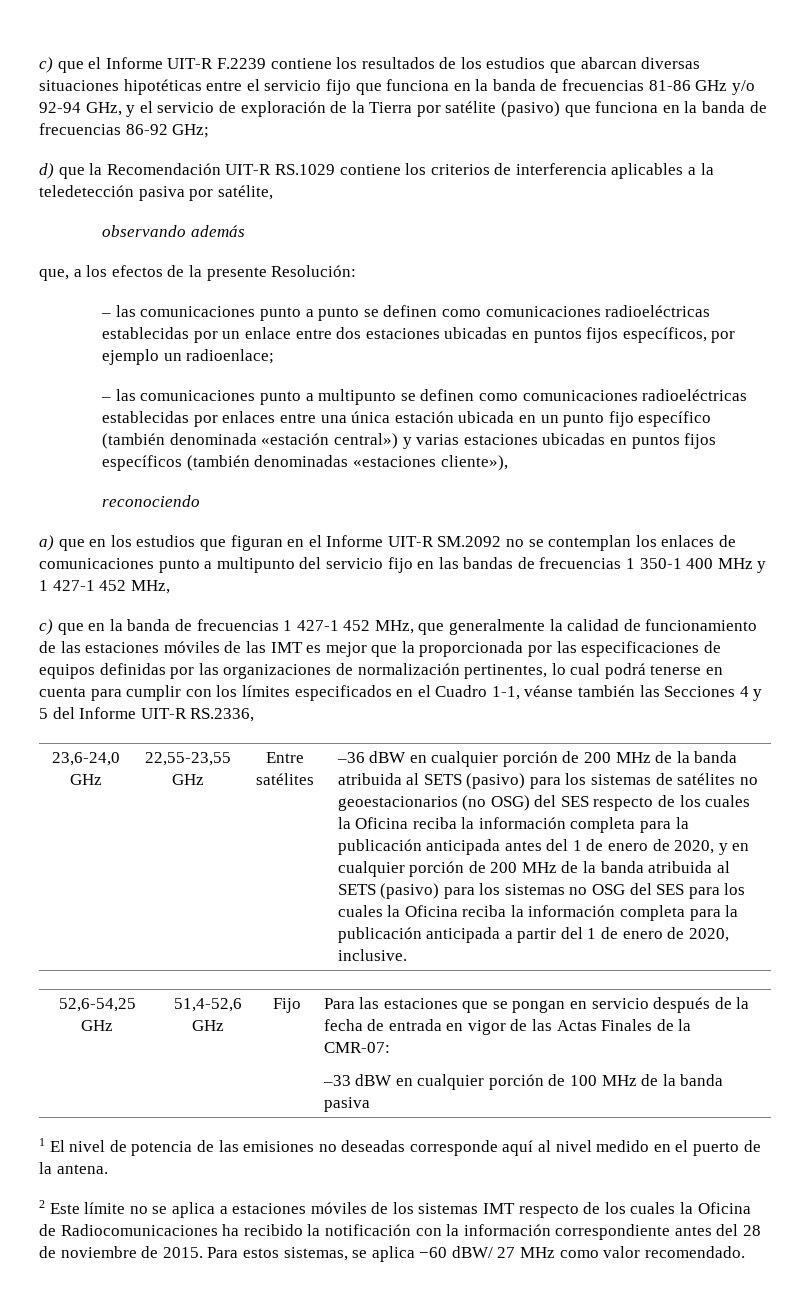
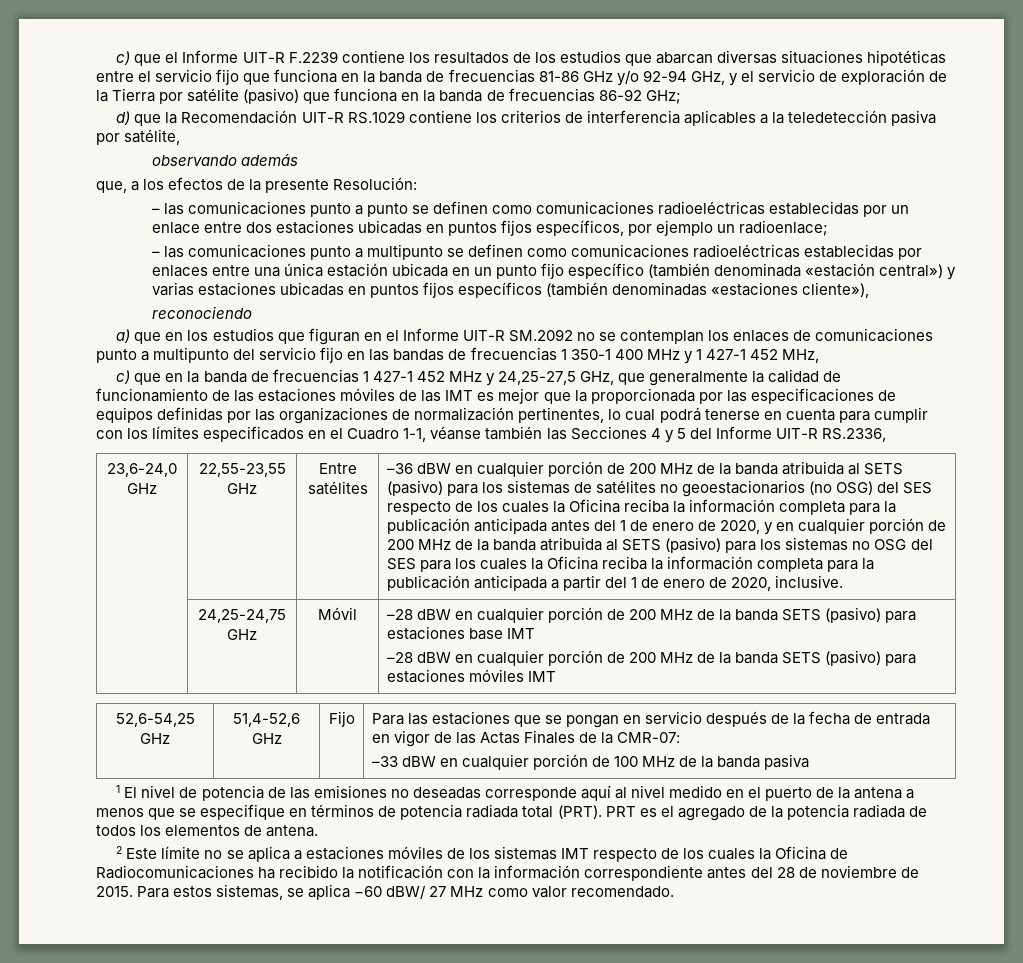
- c) que en la banda de frecuencias 1 427-1 452 MHz, que generalmente la calidad de funcionamiento de las estaciones móviles de las IMT es mejor que la proporcionada por las especificaciones de equipos definidas por las organizaciones de normalización pertinentes, lo cual podrá tenerse en cuenta para cumplir con los límites especificados en el Cuadro 1-1, véanse también las Secciones 4 y 5 del Informe UIT-R RS.2336,
+ c) que en la banda de frecuencias 1 427-1 452 MHz y 24,25-27,5 GHz, que generalmente la calidad de funcionamiento de las estaciones móviles de las IMT es mejor que la proporcionada por las especificaciones de equipos definidas por las organizaciones de normalización pertinentes, lo cual podrá tenerse en cuenta para cumplir con los límites especificados en el Cuadro 1-1, véanse también las Secciones 4 y 5 del Informe UIT-R RS.2336,
+ | 24,25-24,75 GHz | Móvil | –28 dBW en cualquier porción de 200 MHz de la banda SETS (pasivo) para estaciones base IMT
+ –28 dBW en cualquier porción de 200 MHz de la banda SETS (pasivo) para estaciones móviles IMT
- 1 El nivel de potencia de las emisiones no deseadas corresponde aquí al nivel medido en el puerto de la antena.
+ 1 El nivel de potencia de las emisiones no deseadas corresponde aquí al nivel medido en el puerto de la antena a menos que se especifique en términos de potencia radiada total (PRT). PRT es el agregado de la potencia radiada de todos los elementos de antena.

